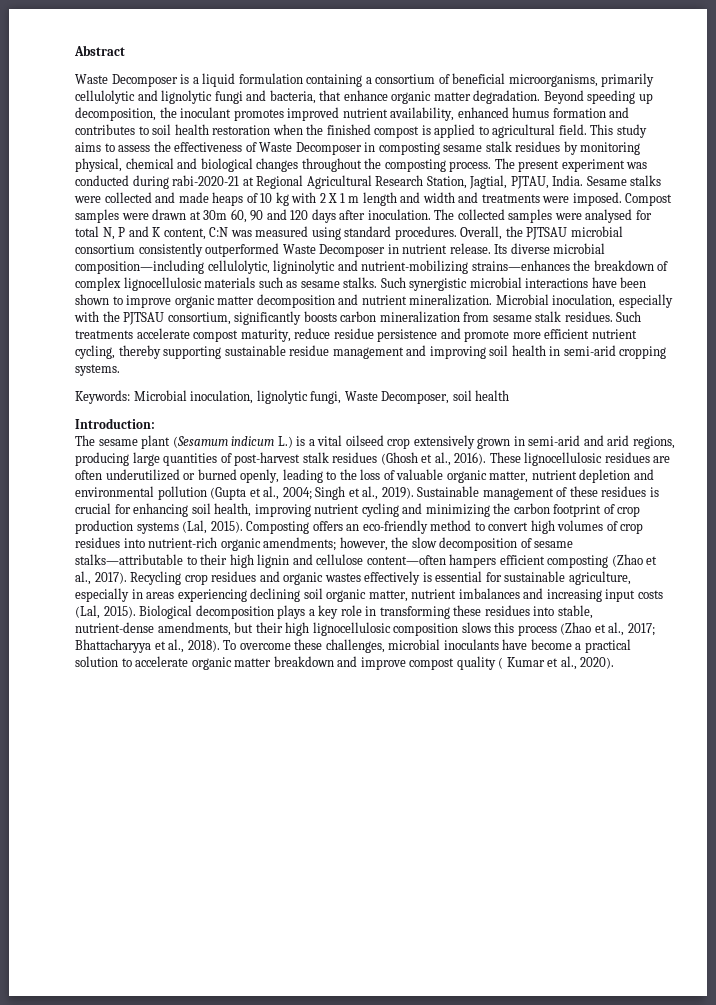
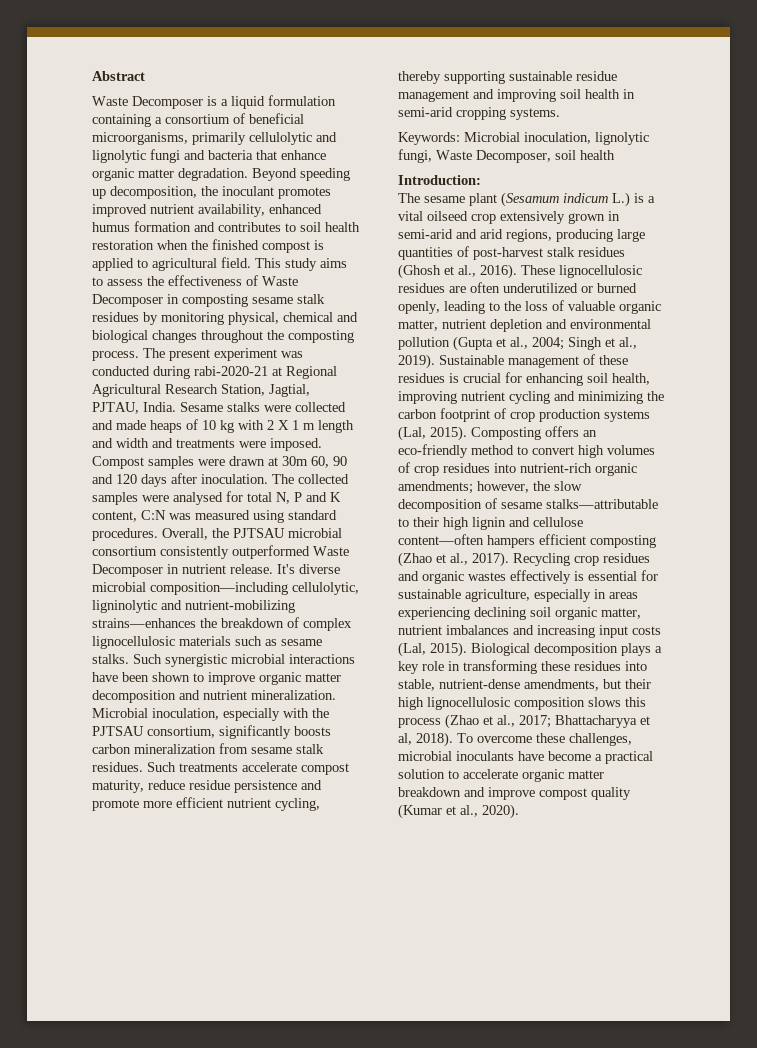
- Waste Decomposer is a liquid formulation containing a consortium of beneficial microorganisms, primarily cellulolytic and lignolytic fungi and bacteria, that enhance organic matter degradation.
+ Waste Decomposer is a liquid formulation containing a consortium of beneficial microorganisms, primarily cellulolytic and lignolytic fungi and bacteria that enhance organic matter degradation.
- Its diverse microbial composition—including cellulolytic, ligninolytic and nutrient-mobilizing strains—enhances the breakdown of complex lignocellulosic materials such as sesame stalks.
+ It's diverse microbial composition—including cellulolytic, ligninolytic and nutrient-mobilizing strains—enhances the breakdown of complex lignocellulosic materials such as sesame stalks.
- Biological decomposition plays a key role in transforming these residues into stable, nutrient-dense amendments, but their high lignocellulosic composition slows this process (Zhao et al., 2017; Bhattacharyya et al., 2018).
+ Biological decomposition plays a key role in transforming these residues into stable, nutrient-dense amendments, but their high lignocellulosic composition slows this process (Zhao et al., 2017; Bhattacharyya et al, 2018).
- To overcome these challenges, microbial inoculants have become a practical solution to accelerate organic matter breakdown and improve compost quality ( Kumar et al., 2020).
+ To overcome these challenges, microbial inoculants have become a practical solution to accelerate organic matter breakdown and improve compost quality (Kumar et al., 2020).

